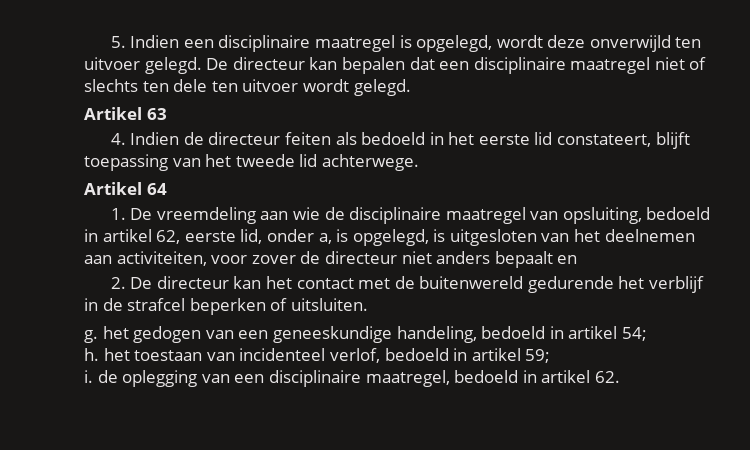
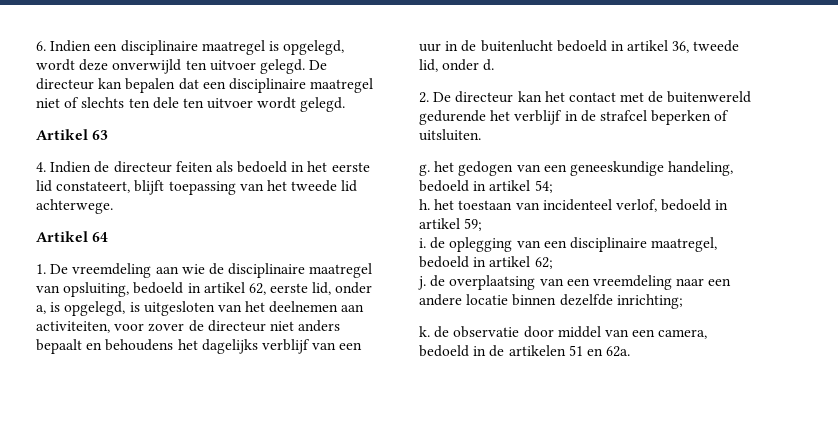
- 5. Indien een disciplinaire maatregel is opgelegd, wordt deze onverwijld ten uitvoer gelegd.
+ 6. Indien een disciplinaire maatregel is opgelegd, wordt deze onverwijld ten uitvoer gelegd.
- 1. De vreemdeling aan wie de disciplinaire maatregel van opsluiting, bedoeld in artikel 62, eerste lid, onder a, is opgelegd, is uitgesloten van het deelnemen aan activiteiten, voor zover de directeur niet anders bepaalt en
+ 1. De vreemdeling aan wie de disciplinaire maatregel van opsluiting, bedoeld in artikel 62, eerste lid, onder a, is opgelegd, is uitgesloten van het deelnemen aan activiteiten, voor zover de directeur niet anders bepaalt en behoudens het dagelijks verblijf van een uur in de buitenlucht bedoeld in artikel 36, tweede lid, onder d.
- i. de oplegging van een disciplinaire maatregel, bedoeld in artikel 62.
+ i. de oplegging van een disciplinaire maatregel, bedoeld in artikel 62;
+ j. de overplaatsing van een vreemdeling naar een andere locatie binnen dezelfde inrichting;
+ k. de observatie door middel van een camera, bedoeld in de artikelen 51 en 62a.

